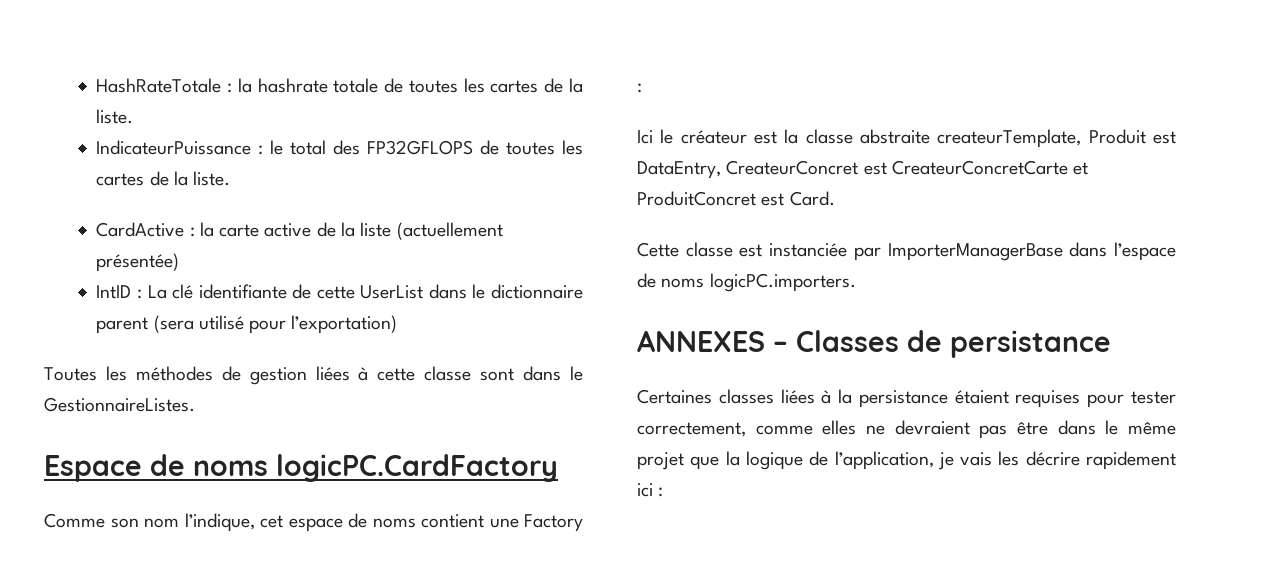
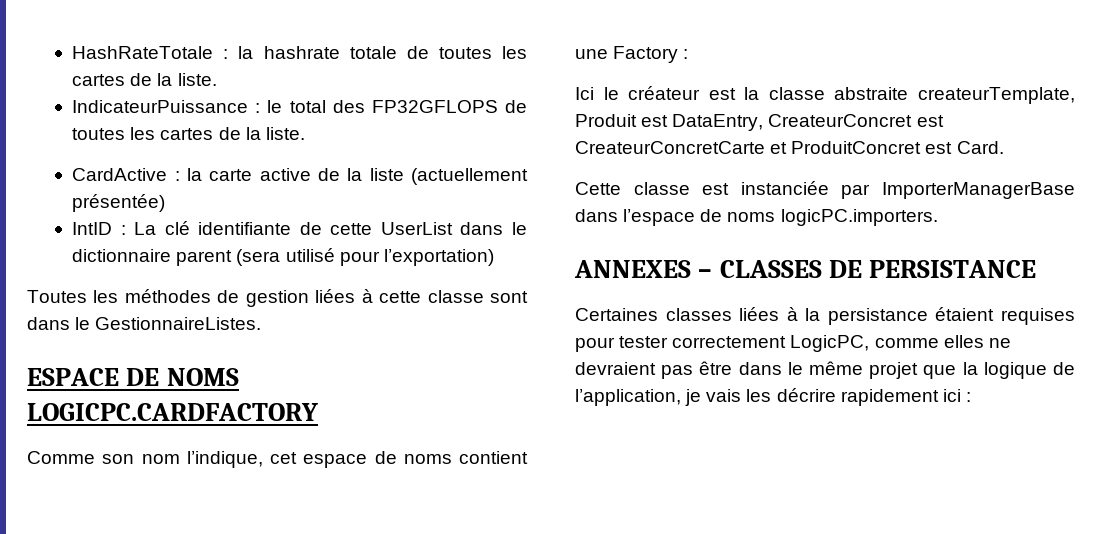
- Espace de noms logicPC.CardFactory
+ ESPACE DE NOMS LOGICPC.CARDFACTORY
- ANNEXES – Classes de persistance
+ ANNEXES – CLASSES DE PERSISTANCE
- Certaines classes liées à la persistance étaient requises pour tester correctement, comme elles ne devraient pas être dans le même projet que la logique de l’application, je vais les décrire rapidement ici :
+ Certaines classes liées à la persistance étaient requises pour tester correctement LogicPC, comme elles ne devraient pas être dans le même projet que la logique de l’application, je vais les décrire rapidement ici :

